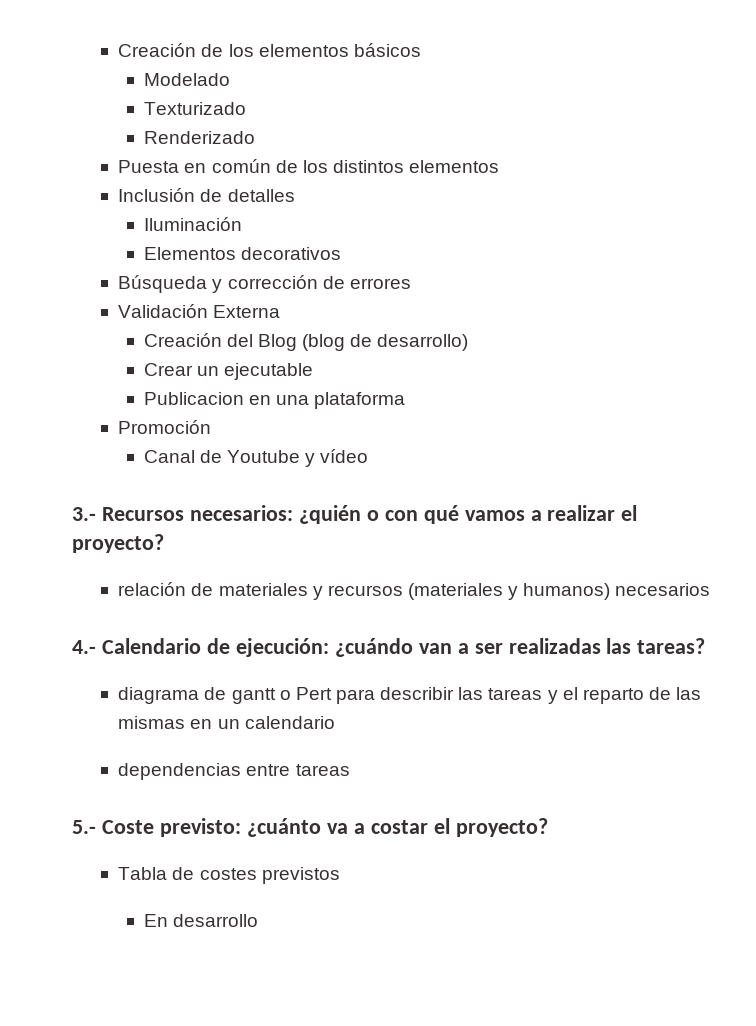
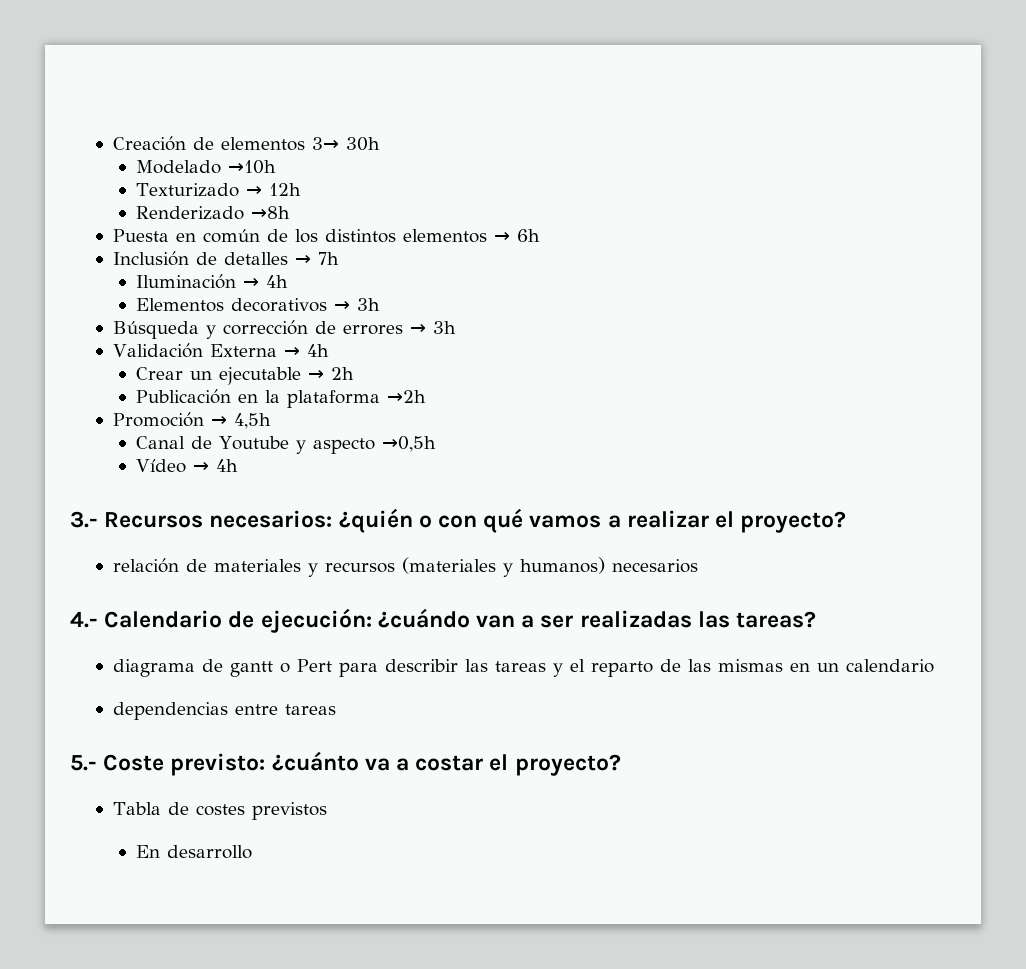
- Creación de los elementos básicos
+ Creación de elementos 3→ 30h
- Modelado
+ Modelado →10h
- Texturizado
+ Texturizado → 12h
- Renderizado
+ Renderizado →8h
- Puesta en común de los distintos elementos
+ Puesta en común de los distintos elementos → 6h
- Inclusión de detalles
+ Inclusión de detalles → 7h
- Iluminación
+ Iluminación → 4h
- Elementos decorativos
+ Elementos decorativos → 3h
- Búsqueda y corrección de errores
+ Búsqueda y corrección de errores → 3h
- Validación Externa
- Creación del Blog (blog de desarrollo)
- Crear un ejecutable
- Publicacion en una plataforma
+ Validación Externa → 4h
+ Crear un ejecutable → 2h
+ Publicación en la plataforma →2h
- Promoción
+ Promoción → 4,5h
- Canal de Youtube y vídeo
+ Canal de Youtube y aspecto →0,5h
+ Vídeo → 4h

